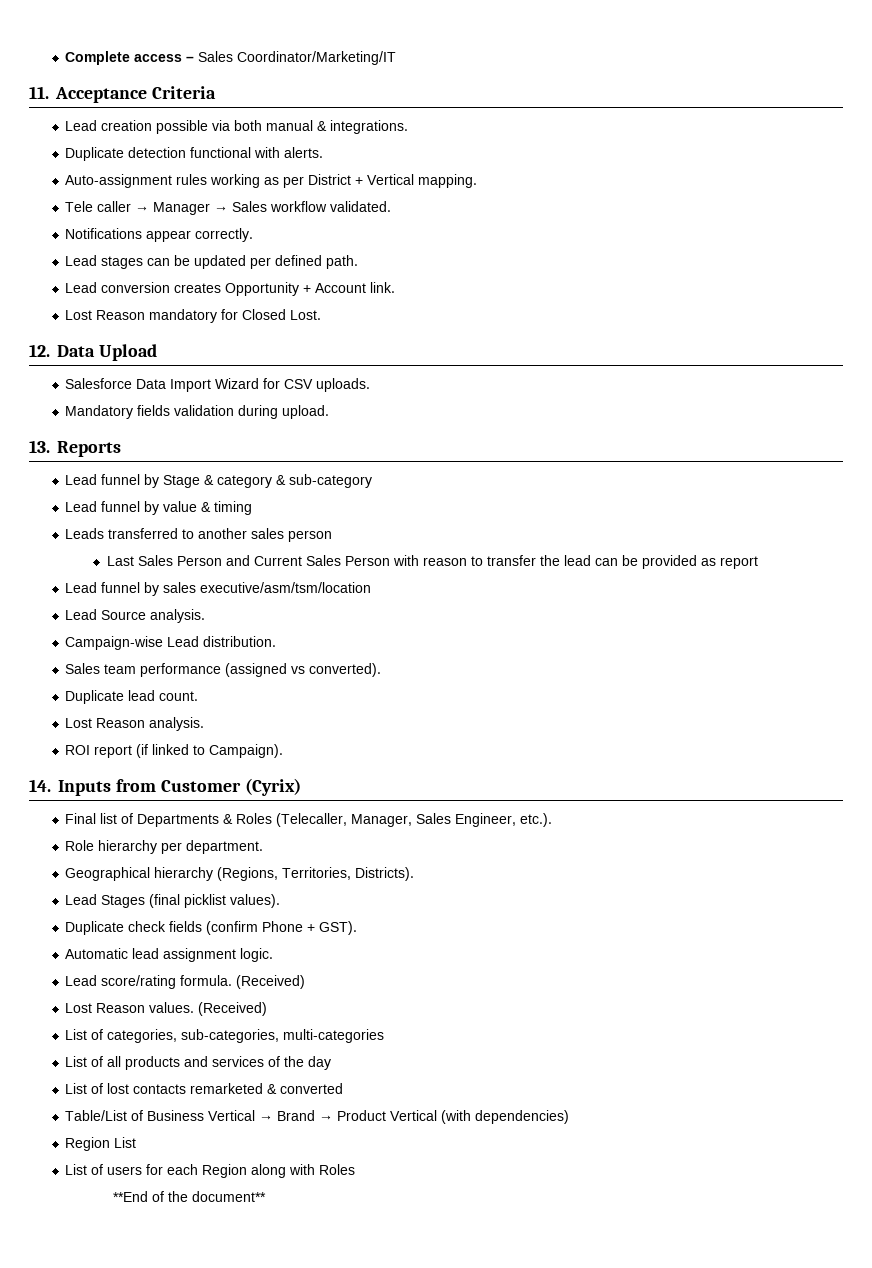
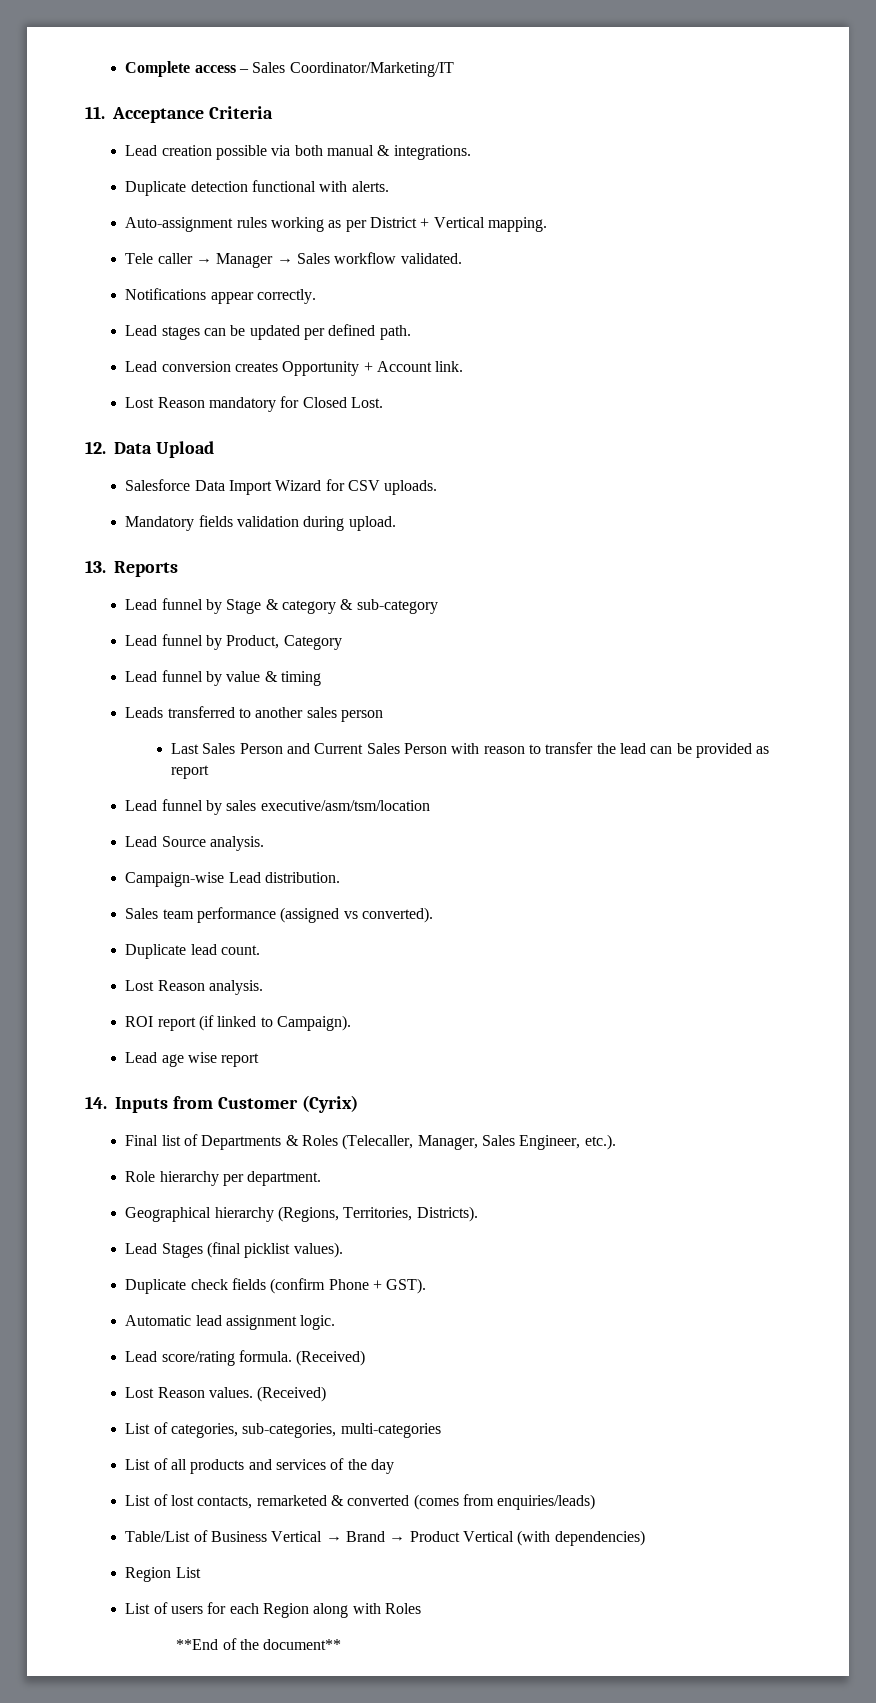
+ Lead funnel by Product, Category
+ Lead age wise report
- List of lost contacts remarketed & converted
+ List of lost contacts, remarketed & converted (comes from enquiries/leads)

